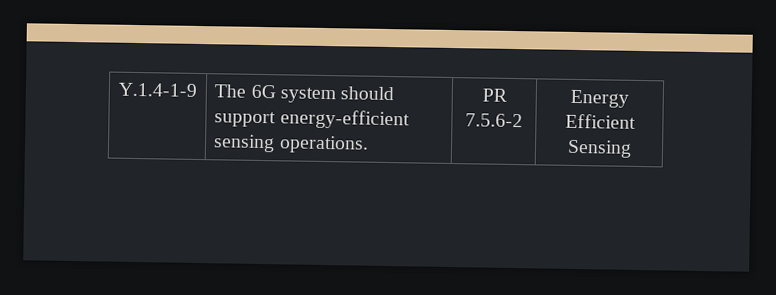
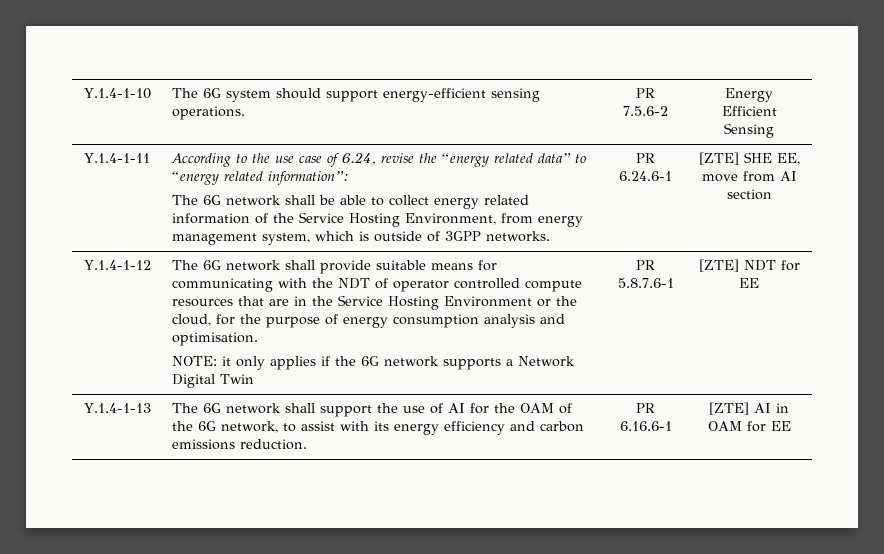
- Y.1.4-1-9 | The 6G system should support energy-efficient sensing operations. | PR 7.5.6-2 | Energy Efficient Sensing
+ Y.1.4-1-10 | The 6G system should support energy-efficient sensing operations. | PR 7.5.6-2 | Energy Efficient Sensing
+ Y.1.4-1-11 | According to the use case of 6.24, revise the “energy related data” to “energy related information”:
+ The 6G network shall be able to collect energy related information of the Service Hosting Environment, from energy management system, which is outside of 3GPP networks. | PR 6.24.6-1 | [ZTE] SHE EE, move from AI section
+ Y.1.4-1-12 | The 6G network shall provide suitable means for communicating with the NDT of operator controlled compute resources that are in the Service Hosting Environment or the cloud, for the purpose of energy consumption analysis and optimisation.
+ NOTE: it only applies if the 6G network supports a Network Digital Twin | PR 5.8.7.6-1 | [ZTE] NDT for EE
+ Y.1.4-1-13 | The 6G network shall support the use of AI for the OAM of the 6G network, to assist with its energy efficiency and carbon emissions reduction. | PR 6.16.6-1 | [ZTE] AI in OAM for EE

